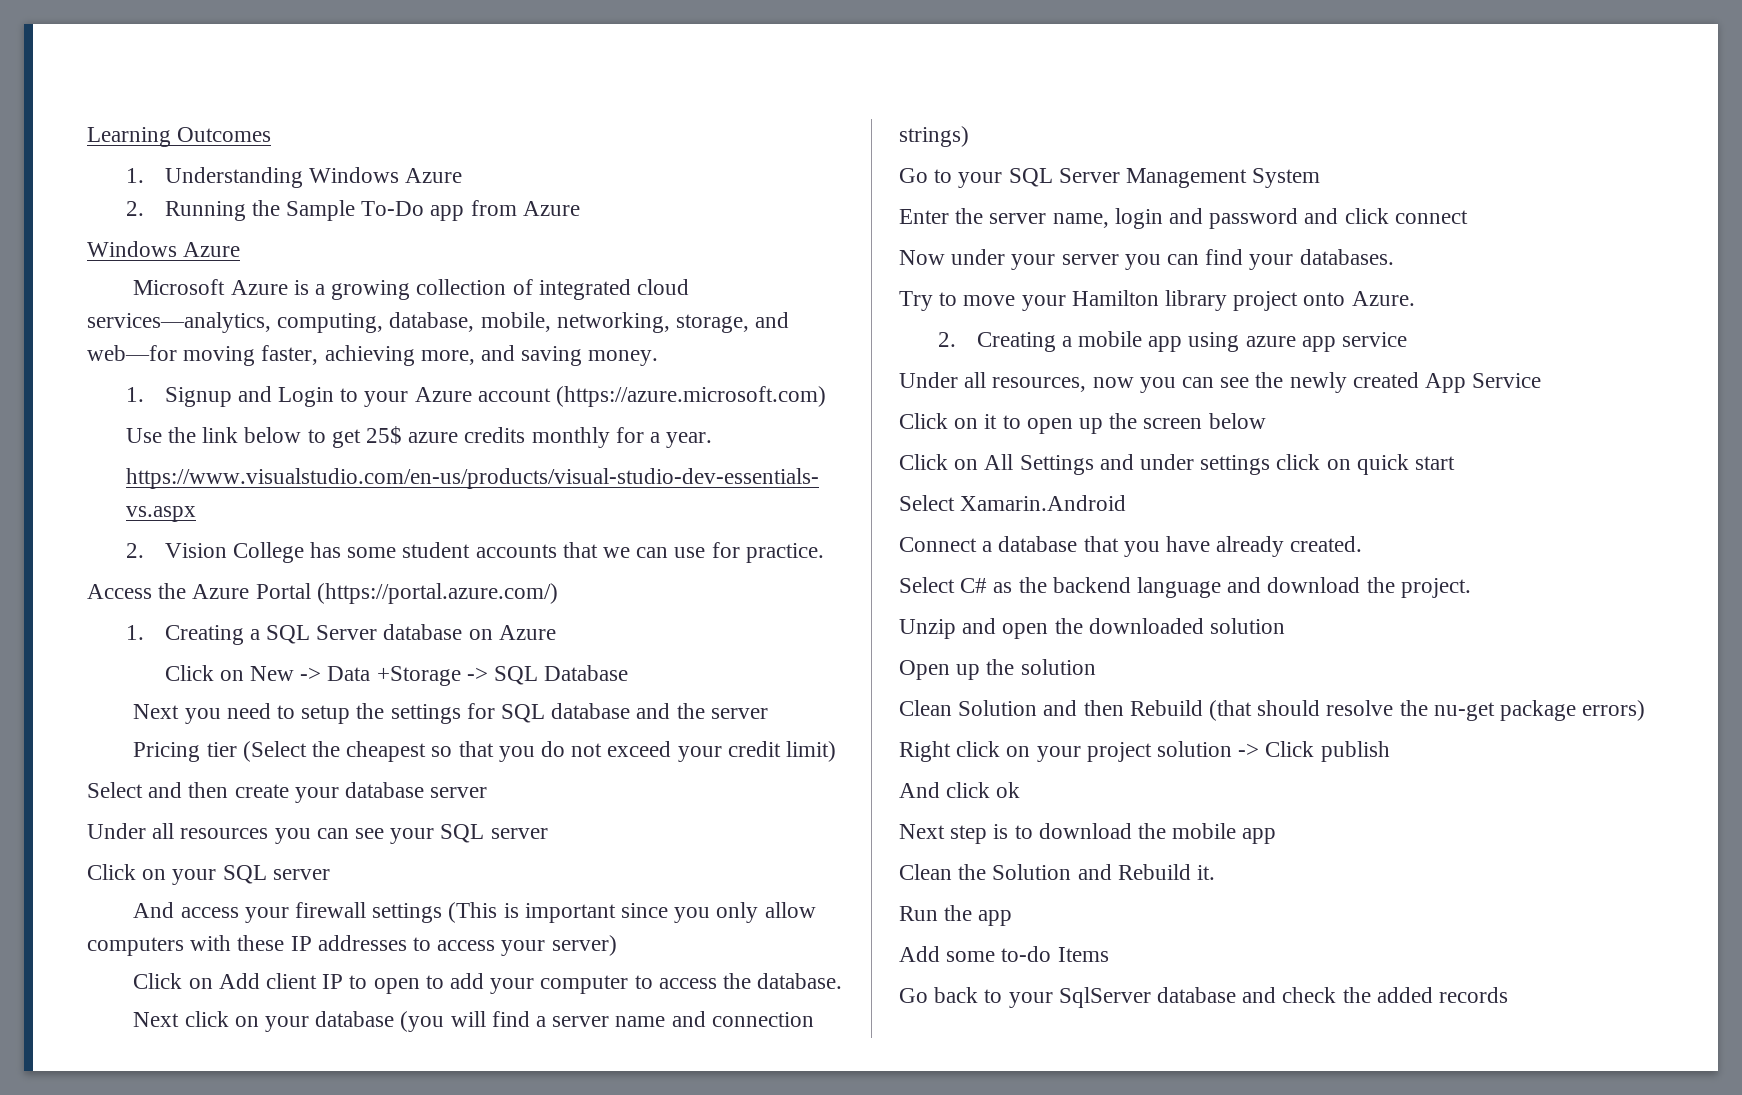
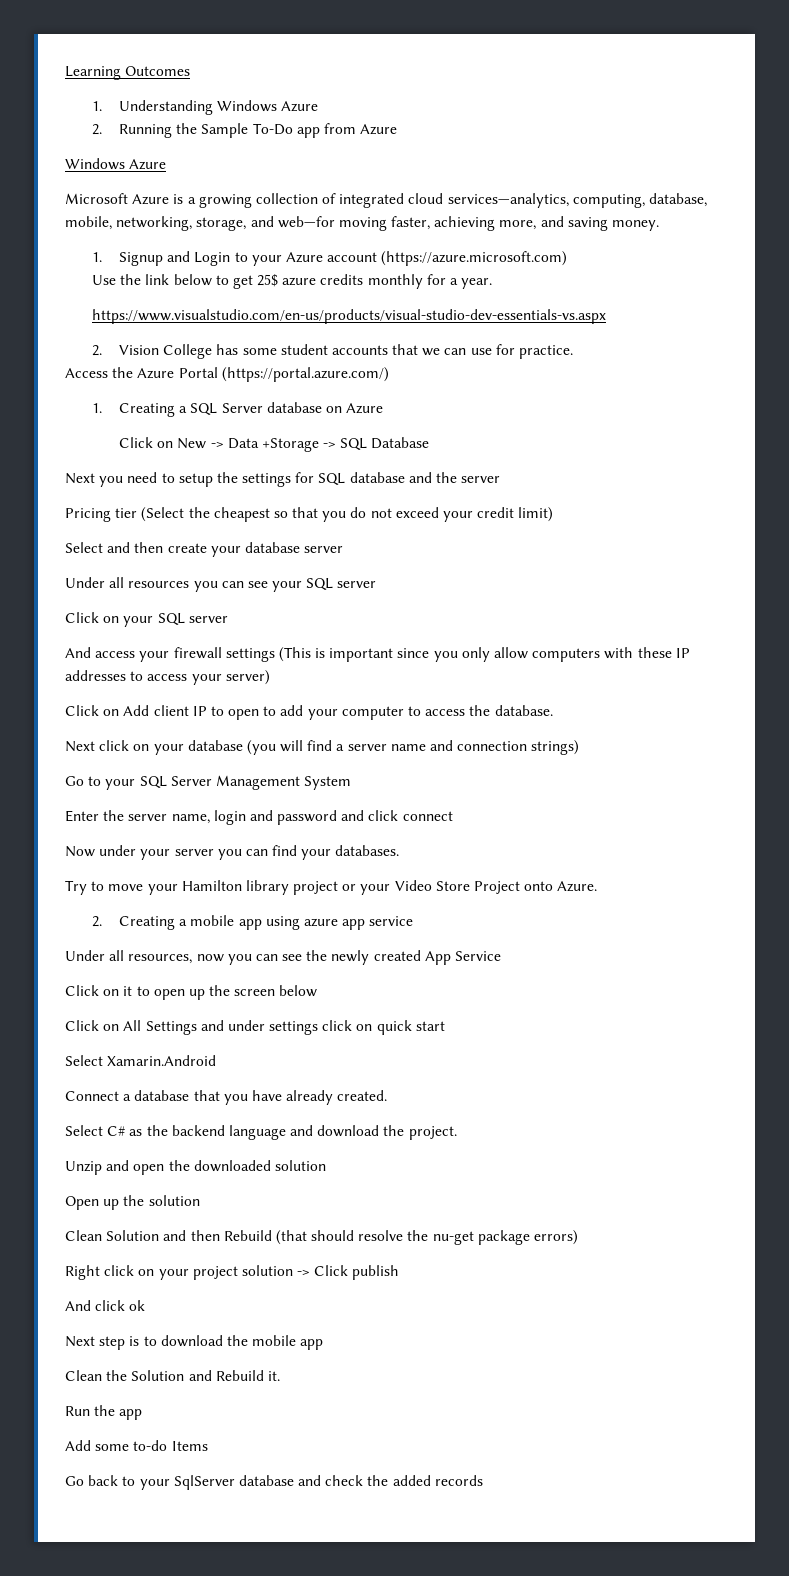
- Try to move your Hamilton library project onto Azure.
+ Try to move your Hamilton library project or your Video Store Project onto Azure.

